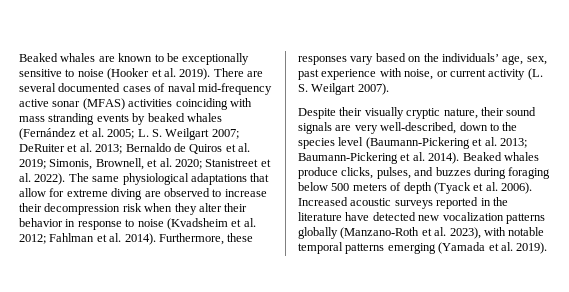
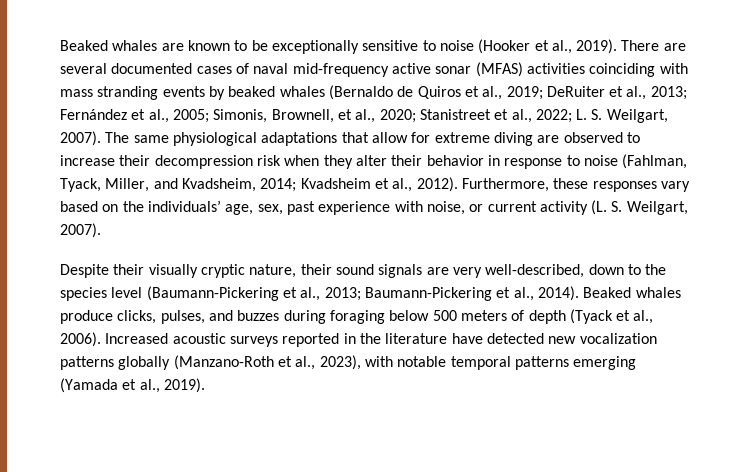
- Beaked whales are known to be exceptionally sensitive to noise (Hooker et al. 2019).
+ Beaked whales are known to be exceptionally sensitive to noise (Hooker et al., 2019).
- There are several documented cases of naval mid-frequency active sonar (MFAS) activities coinciding with mass stranding events by beaked whales (Fernández et al. 2005; L. S. Weilgart 2007; DeRuiter et al. 2013; Bernaldo de Quiros et al. 2019; Simonis, Brownell, et al. 2020; Stanistreet et al. 2022).
+ There are several documented cases of naval mid-frequency active sonar (MFAS) activities coinciding with mass stranding events by beaked whales (Bernaldo de Quiros et al., 2019; DeRuiter et al., 2013; Fernández et al., 2005; Simonis, Brownell, et al., 2020; Stanistreet et al., 2022; L. S. Weilgart, 2007).
- The same physiological adaptations that allow for extreme diving are observed to increase their decompression risk when they alter their behavior in response to noise (Kvadsheim et al. 2012; Fahlman et al. 2014).
+ The same physiological adaptations that allow for extreme diving are observed to increase their decompression risk when they alter their behavior in response to noise (Fahlman, Tyack, Miller, and Kvadsheim, 2014; Kvadsheim et al., 2012).
- Furthermore, these responses vary based on the individuals’ age, sex, past experience with noise, or current activity (L. S. Weilgart 2007).
+ Furthermore, these responses vary based on the individuals’ age, sex, past experience with noise, or current activity (L. S. Weilgart, 2007).
- Despite their visually cryptic nature, their sound signals are very well-described, down to the species level (Baumann-Pickering et al. 2013; Baumann-Pickering et al. 2014).
+ Despite their visually cryptic nature, their sound signals are very well-described, down to the species level (Baumann-Pickering et al., 2013; Baumann-Pickering et al., 2014).
- Beaked whales produce clicks, pulses, and buzzes during foraging below 500 meters of depth (Tyack et al. 2006).
+ Beaked whales produce clicks, pulses, and buzzes during foraging below 500 meters of depth (Tyack et al., 2006).
- Increased acoustic surveys reported in the literature have detected new vocalization patterns globally (Manzano-Roth et al. 2023), with notable temporal patterns emerging (Yamada et al. 2019).
+ Increased acoustic surveys reported in the literature have detected new vocalization patterns globally (Manzano-Roth et al., 2023), with notable temporal patterns emerging (Yamada et al., 2019).

